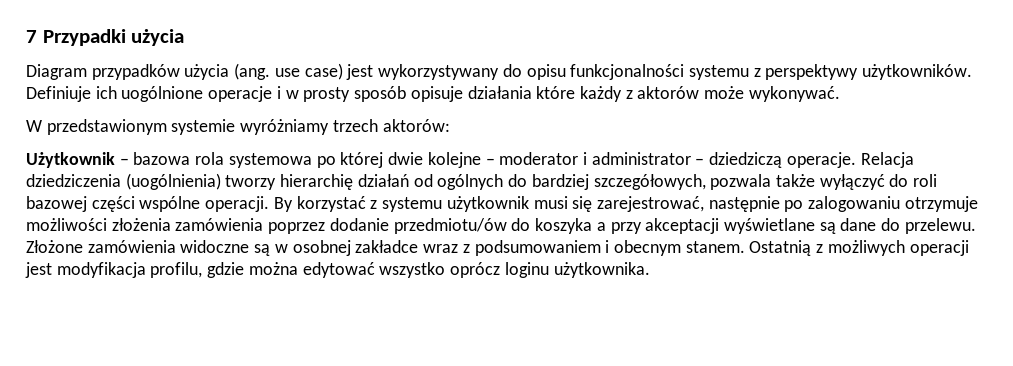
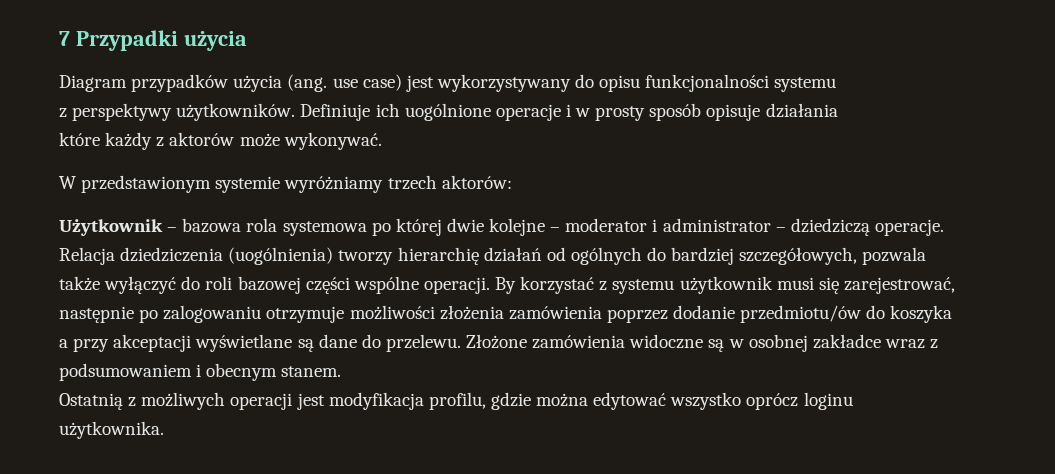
- Diagram przypadków użycia (ang. use case) jest wykorzystywany do opisu funkcjonalności systemu z perspektywy użytkowników.
+ Diagram przypadków użycia (ang. use case) jest wykorzystywany do opisu funkcjonalności systemu
+ z perspektywy użytkowników.
- Definiuje ich uogólnione operacje i w prosty sposób opisuje działania które każdy z aktorów może wykonywać.
+ Definiuje ich uogólnione operacje i w prosty sposób opisuje działania
+ które każdy z aktorów może wykonywać.
- Złożone zamówienia widoczne są w osobnej zakładce wraz z podsumowaniem i obecnym stanem. Ostatnią z możliwych operacji jest modyfikacja profilu, gdzie można edytować wszystko oprócz loginu użytkownika.
+ Złożone zamówienia widoczne są w osobnej zakładce wraz z podsumowaniem i obecnym stanem.
+ Ostatnią z możliwych operacji jest modyfikacja profilu, gdzie można edytować wszystko oprócz loginu użytkownika.

